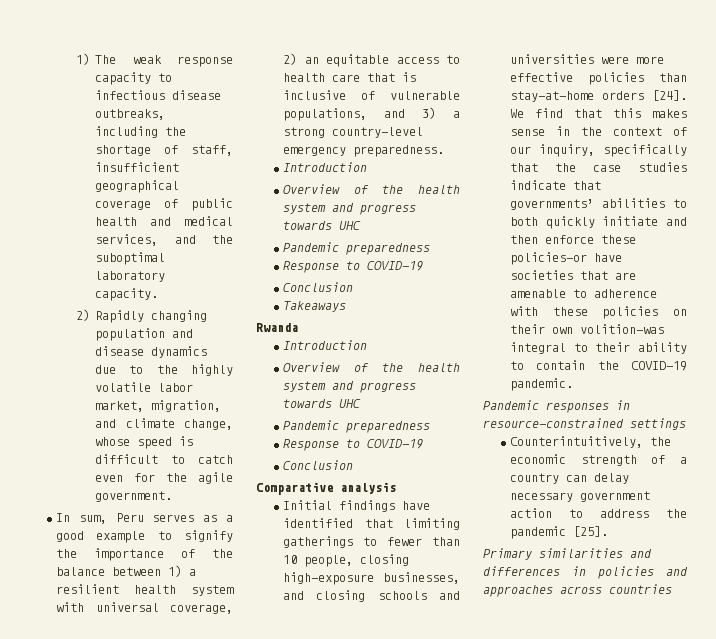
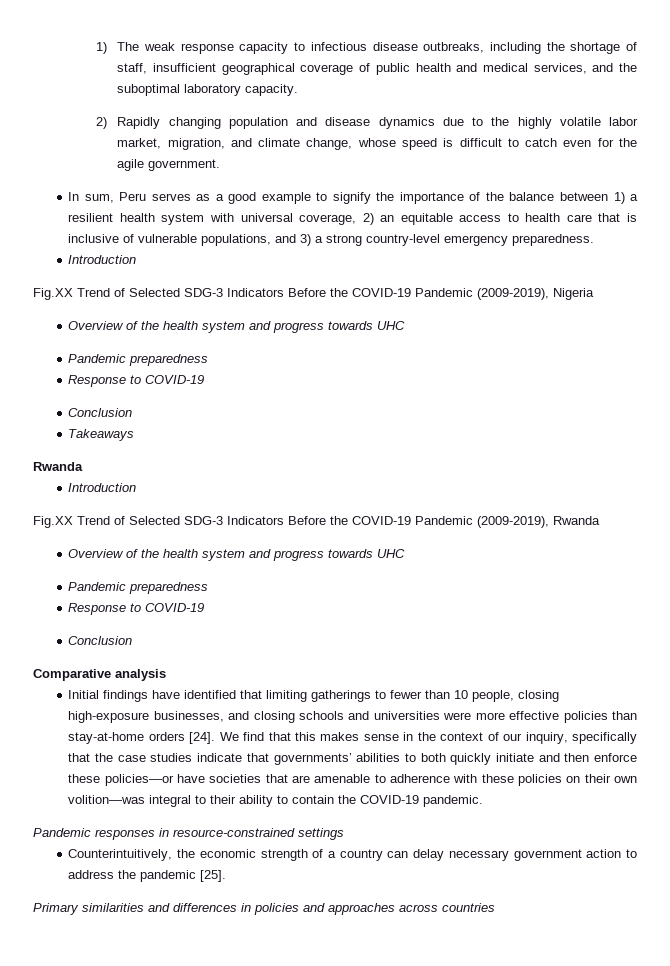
+ Fig.XX Trend of Selected SDG-3 Indicators Before the COVID-19 Pandemic (2009-2019), Nigeria
+ Fig.XX Trend of Selected SDG-3 Indicators Before the COVID-19 Pandemic (2009-2019), Rwanda

